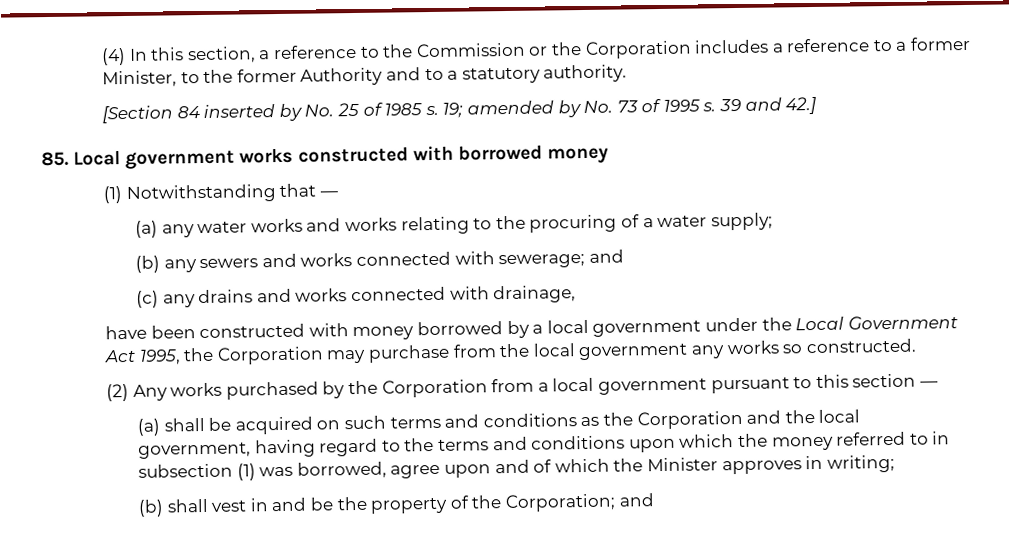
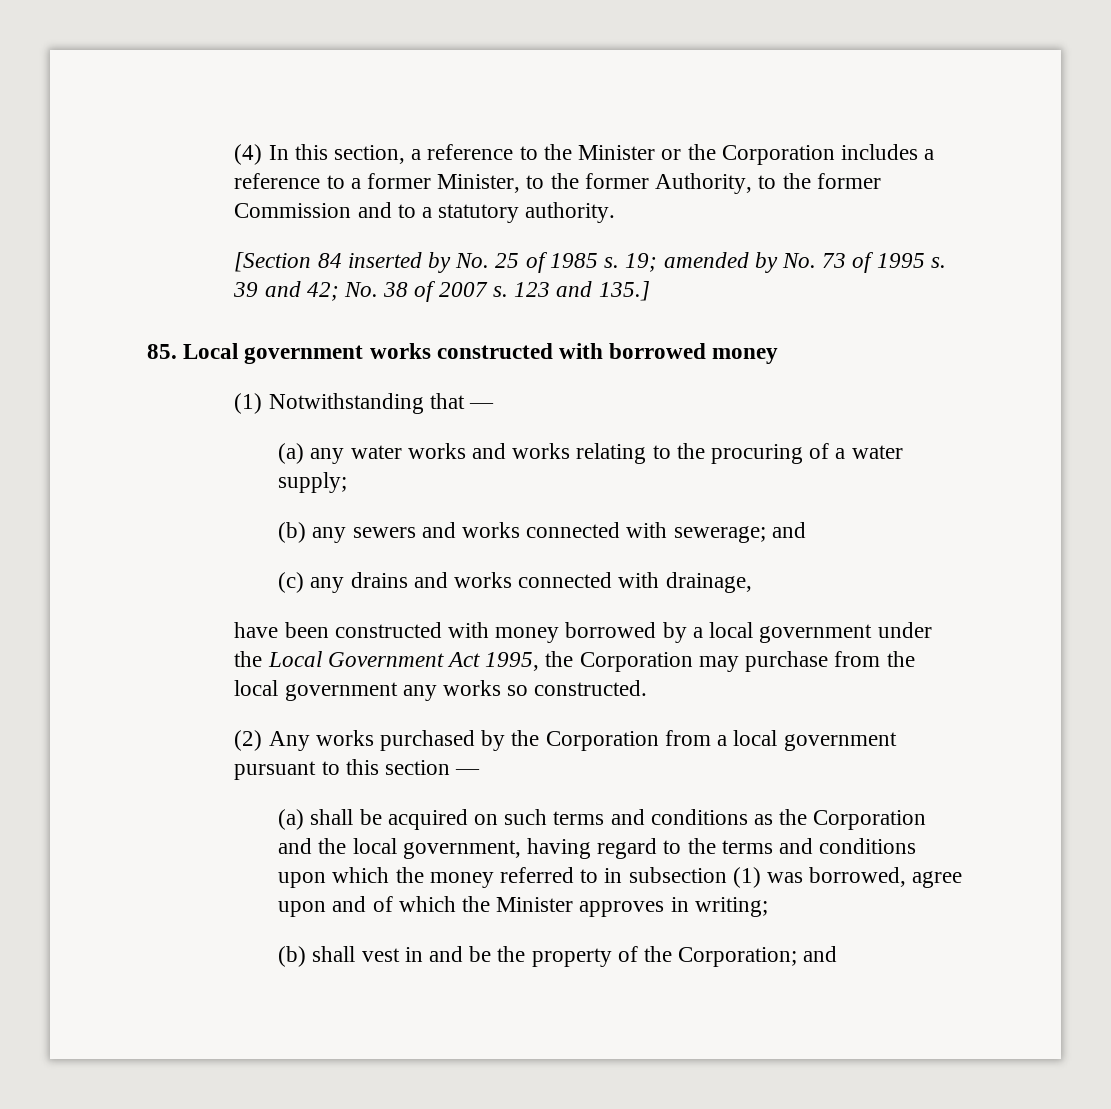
- (4) In this section, a reference to the Commission or the Corporation includes a reference to a former Minister, to the former Authority and to a statutory authority.
+ (4) In this section, a reference to the Minister or the Corporation includes a reference to a former Minister, to the former Authority, to the former Commission and to a statutory authority.
- 39 and 42.]
+ 39 and 42; No. 38 of 2007 s. 123 and 135.]

